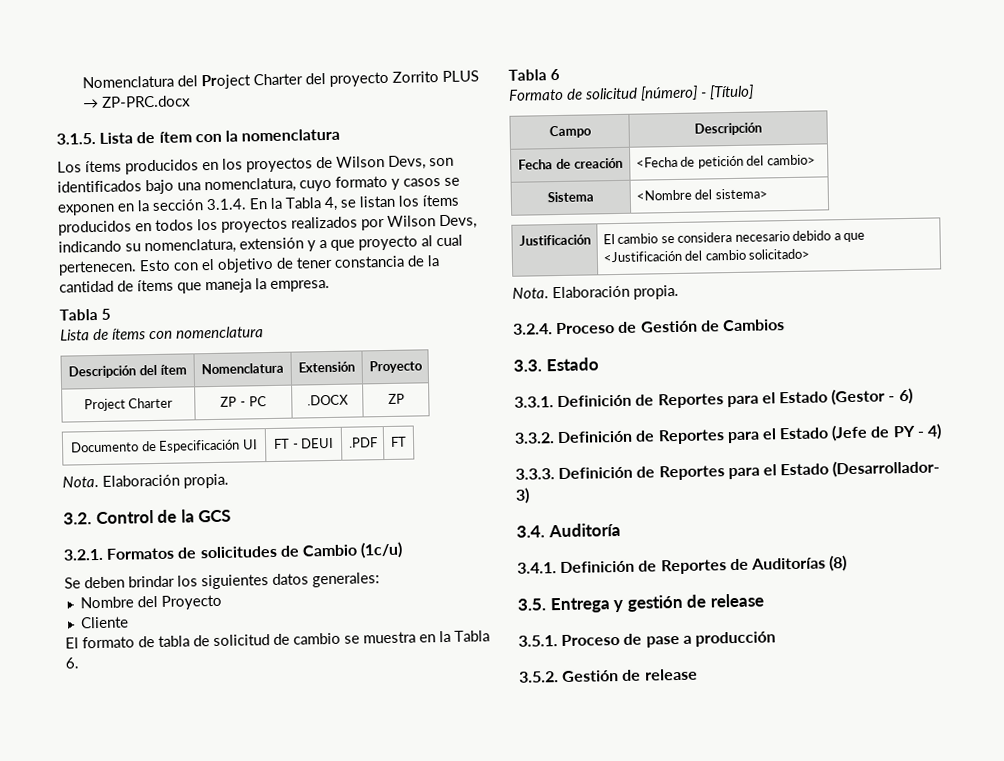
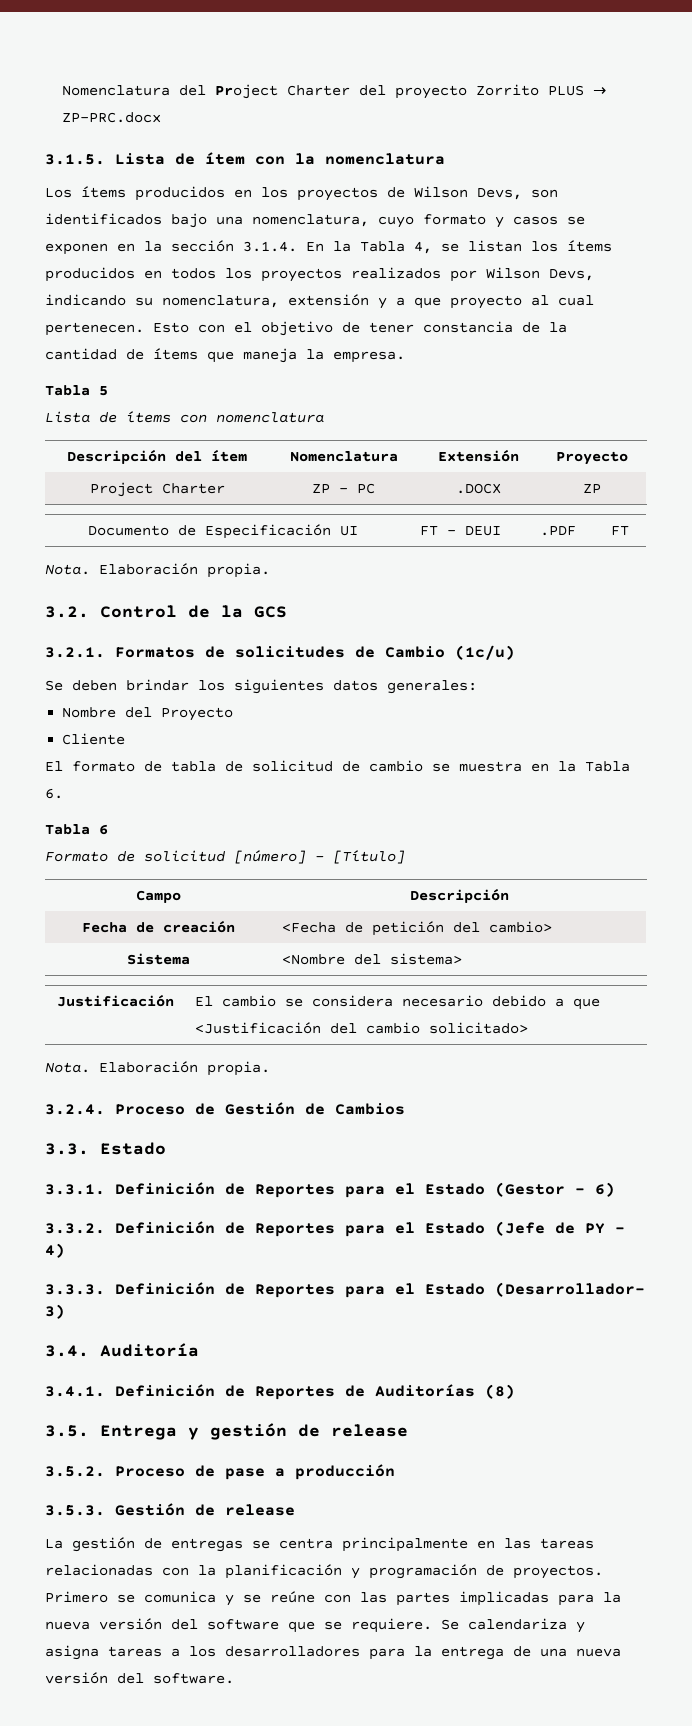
- 3.5.1. Proceso de pase a producción
+ 3.5.2. Proceso de pase a producción
- 3.5.2. Gestión de release
+ 3.5.3. Gestión de release
+ La gestión de entregas se centra principalmente en las tareas relacionadas con la planificación y programación de proyectos. Primero se comunica y se reúne con las partes implicadas para la nueva versión del software que se requiere. Se calendariza y asigna tareas a los desarrolladores para la entrega de una nueva versión del software.

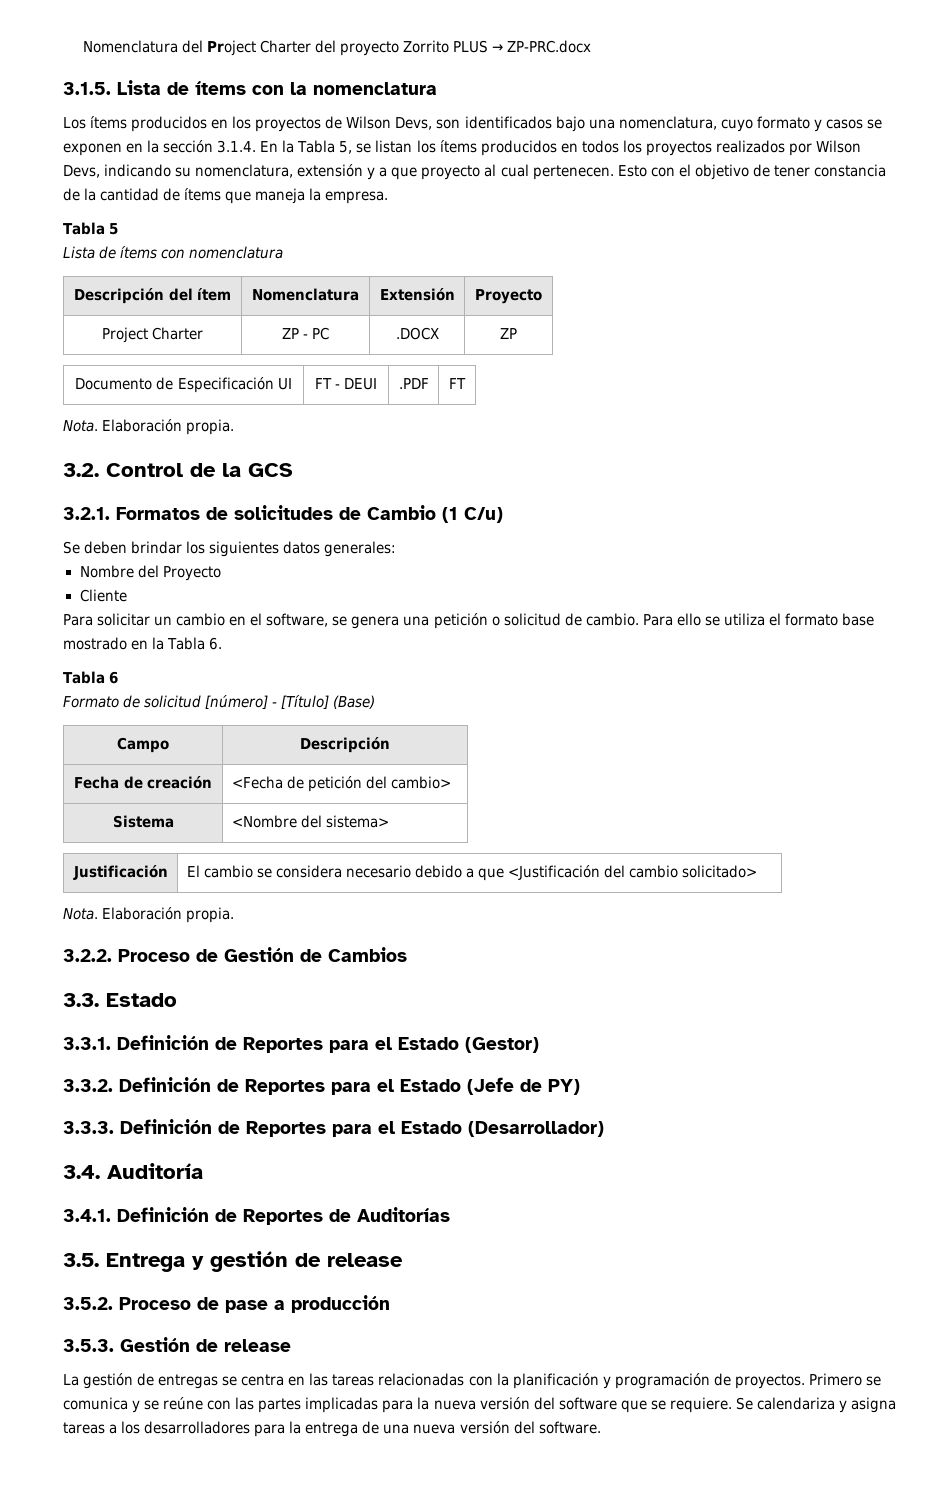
- 3.1.5. Lista de ítem con la nomenclatura
+ 3.1.5. Lista de ítems con la nomenclatura
- Los ítems producidos en los proyectos de Wilson Devs, son identificados bajo una nomenclatura, cuyo formato y casos se exponen en la sección 3.1.4. En la Tabla 4, se listan los ítems producidos en todos los proyectos realizados por Wilson Devs, indicando su nomenclatura, extensión y a que proyecto al cual pertenecen.
+ Los ítems producidos en los proyectos de Wilson Devs, son identificados bajo una nomenclatura, cuyo formato y casos se exponen en la sección 3.1.4. En la Tabla 5, se listan los ítems producidos en todos los proyectos realizados por Wilson Devs, indicando su nomenclatura, extensión y a que proyecto al cual pertenecen.
- 3.2.1. Formatos de solicitudes de Cambio (1c/u)
+ 3.2.1. Formatos de solicitudes de Cambio (1 C/u)
- El formato de tabla de solicitud de cambio se muestra en la Tabla 6.
+ Para solicitar un cambio en el software, se genera una petición o solicitud de cambio. Para ello se utiliza el formato base mostrado en la Tabla 6.
- Formato de solicitud [número] - [Título]
+ Formato de solicitud [número] - [Título] (Base)
- 3.2.4. Proceso de Gestión de Cambios
+ 3.2.2. Proceso de Gestión de Cambios
- 3.3.1. Definición de Reportes para el Estado (Gestor - 6)
+ 3.3.1. Definición de Reportes para el Estado (Gestor)
- 3.3.2. Definición de Reportes para el Estado (Jefe de PY - 4)
+ 3.3.2. Definición de Reportes para el Estado (Jefe de PY)
- 3.3.3. Definición de Reportes para el Estado (Desarrollador- 3)
+ 3.3.3. Definición de Reportes para el Estado (Desarrollador)
- 3.4.1. Definición de Reportes de Auditorías (8)
+ 3.4.1. Definición de Reportes de Auditorías
- La gestión de entregas se centra principalmente en las tareas relacionadas con la planificación y programación de proyectos.
+ La gestión de entregas se centra en las tareas relacionadas con la planificación y programación de proyectos.

